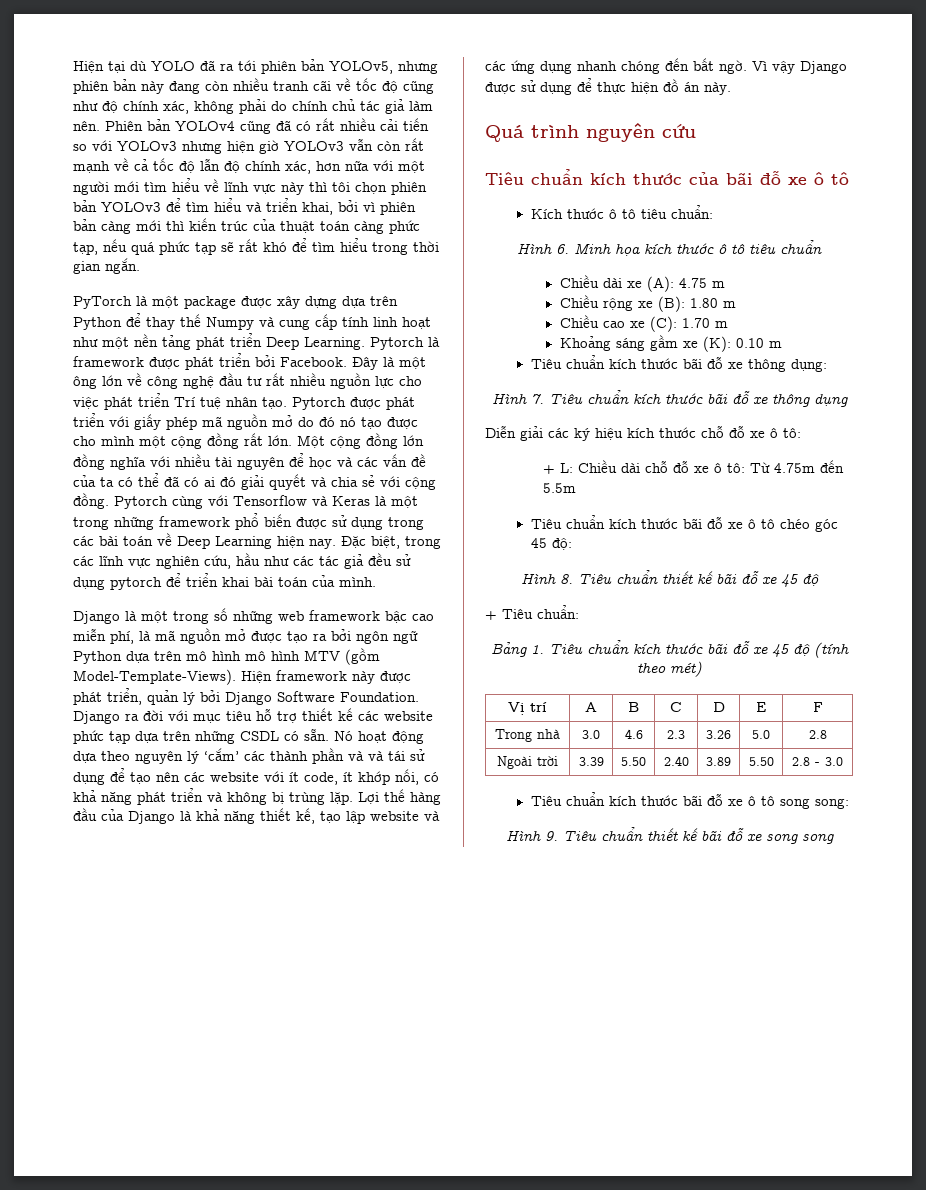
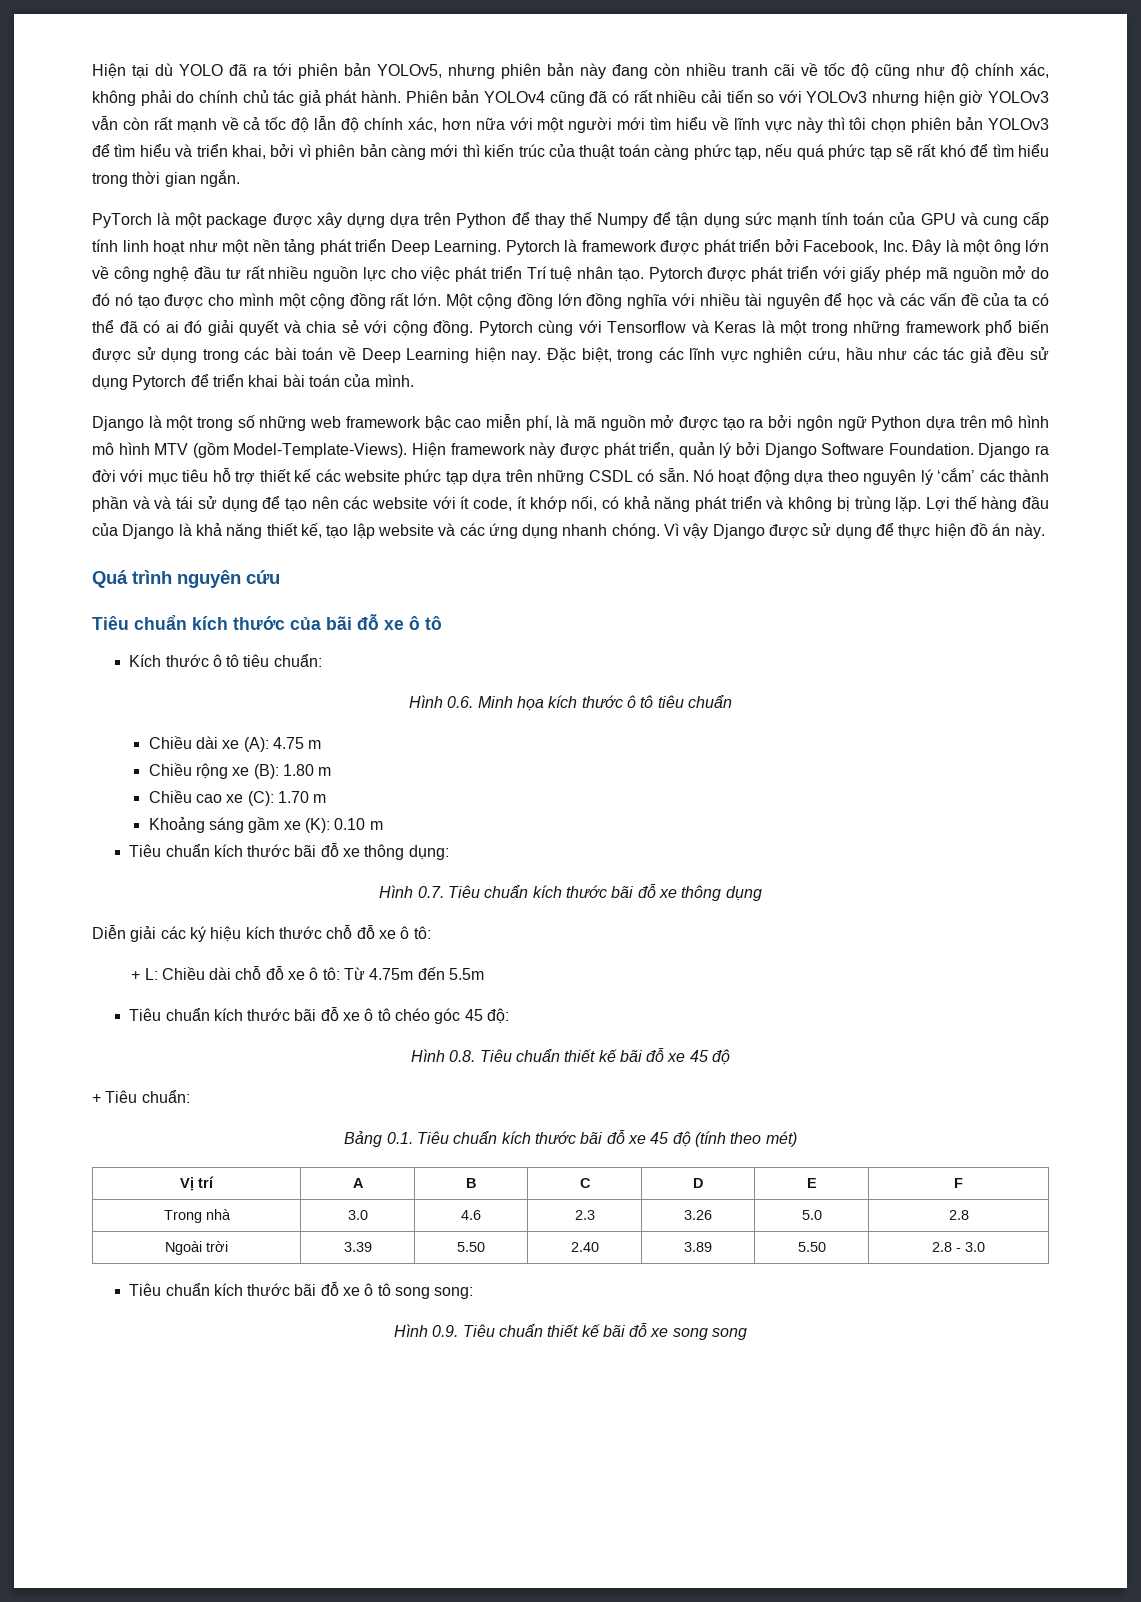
- Hiện tại dù YOLO đã ra tới phiên bản YOLOv5, nhưng phiên bản này đang còn nhiều tranh cãi về tốc độ cũng như độ chính xác, không phải do chính chủ tác giả làm nên.
+ Hiện tại dù YOLO đã ra tới phiên bản YOLOv5, nhưng phiên bản này đang còn nhiều tranh cãi về tốc độ cũng như độ chính xác, không phải do chính chủ tác giả phát hành.
- PyTorch là một package được xây dựng dựa trên Python để thay thế Numpy và cung cấp tính linh hoạt như một nền tảng phát triển Deep Learning.
+ PyTorch là một package được xây dựng dựa trên Python để thay thế Numpy để tận dụng sức mạnh tính toán của GPU và cung cấp tính linh hoạt như một nền tảng phát triển Deep Learning.
- Pytorch là framework được phát triển bởi Facebook. Đây là một ông lớn về công nghệ đầu tư rất nhiều nguồn lực cho việc phát triển Trí tuệ nhân tạo.
+ Pytorch là framework được phát triển bởi Facebook, Inc. Đây là một ông lớn về công nghệ đầu tư rất nhiều nguồn lực cho việc phát triển Trí tuệ nhân tạo.
- Đặc biệt, trong các lĩnh vực nghiên cứu, hầu như các tác giả đều sử dụng pytorch để triển khai bài toán của mình.
+ Đặc biệt, trong các lĩnh vực nghiên cứu, hầu như các tác giả đều sử dụng Pytorch để triển khai bài toán của mình.
- Lợi thế hàng đầu của Django là khả năng thiết kế, tạo lập website và các ứng dụng nhanh chóng đến bất ngờ.
+ Lợi thế hàng đầu của Django là khả năng thiết kế, tạo lập website và các ứng dụng nhanh chóng.
- Hình 6. Minh họa kích thước ô tô tiêu chuẩn
+ Hình 0.6. Minh họa kích thước ô tô tiêu chuẩn
- Hình 7. Tiêu chuẩn kích thước bãi đỗ xe thông dụng
+ Hình 0.7. Tiêu chuẩn kích thước bãi đỗ xe thông dụng
- Hình 8. Tiêu chuẩn thiết kế bãi đỗ xe 45 độ
+ Hình 0.8. Tiêu chuẩn thiết kế bãi đỗ xe 45 độ
- Bảng 1. Tiêu chuẩn kích thước bãi đỗ xe 45 độ (tính theo mét)
+ Bảng 0.1. Tiêu chuẩn kích thước bãi đỗ xe 45 độ (tính theo mét)
- Hình 9. Tiêu chuẩn thiết kế bãi đỗ xe song song
+ Hình 0.9. Tiêu chuẩn thiết kế bãi đỗ xe song song

